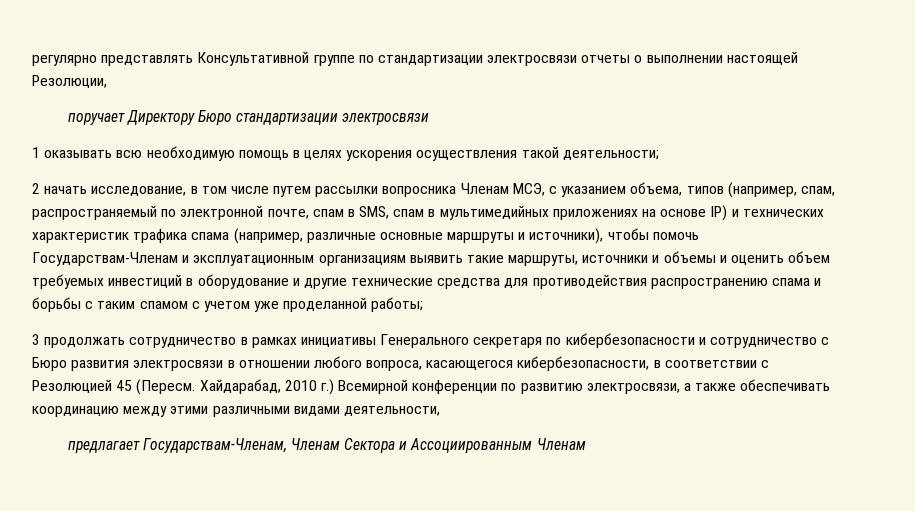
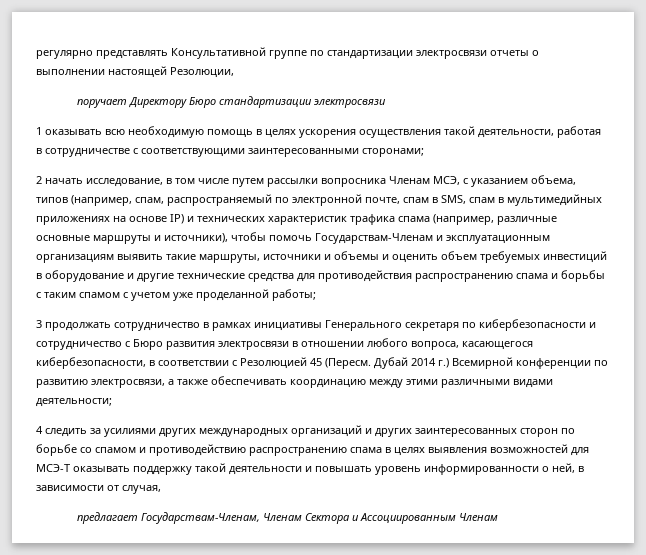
- 1 оказывать всю необходимую помощь в целях ускорения осуществления такой деятельности;
+ 1 оказывать всю необходимую помощь в целях ускорения осуществления такой деятельности, работая в сотрудничестве с соответствующими заинтересованными сторонами;
- Хайдарабад, 2010 г.) Всемирной конференции по развитию электросвязи, а также обеспечивать координацию между этими различными видами деятельности,
+ Дубай 2014 г.) Всемирной конференции по развитию электросвязи, а также обеспечивать координацию между этими различными видами деятельности;
+ 4 следить за усилиями других международных организаций и других заинтересованных сторон по борьбе со спамом и противодействию распространению спама в целях выявления возможностей для МСЭ-Т оказывать поддержку такой деятельности и повышать уровень информированности о ней, в зависимости от случая,

